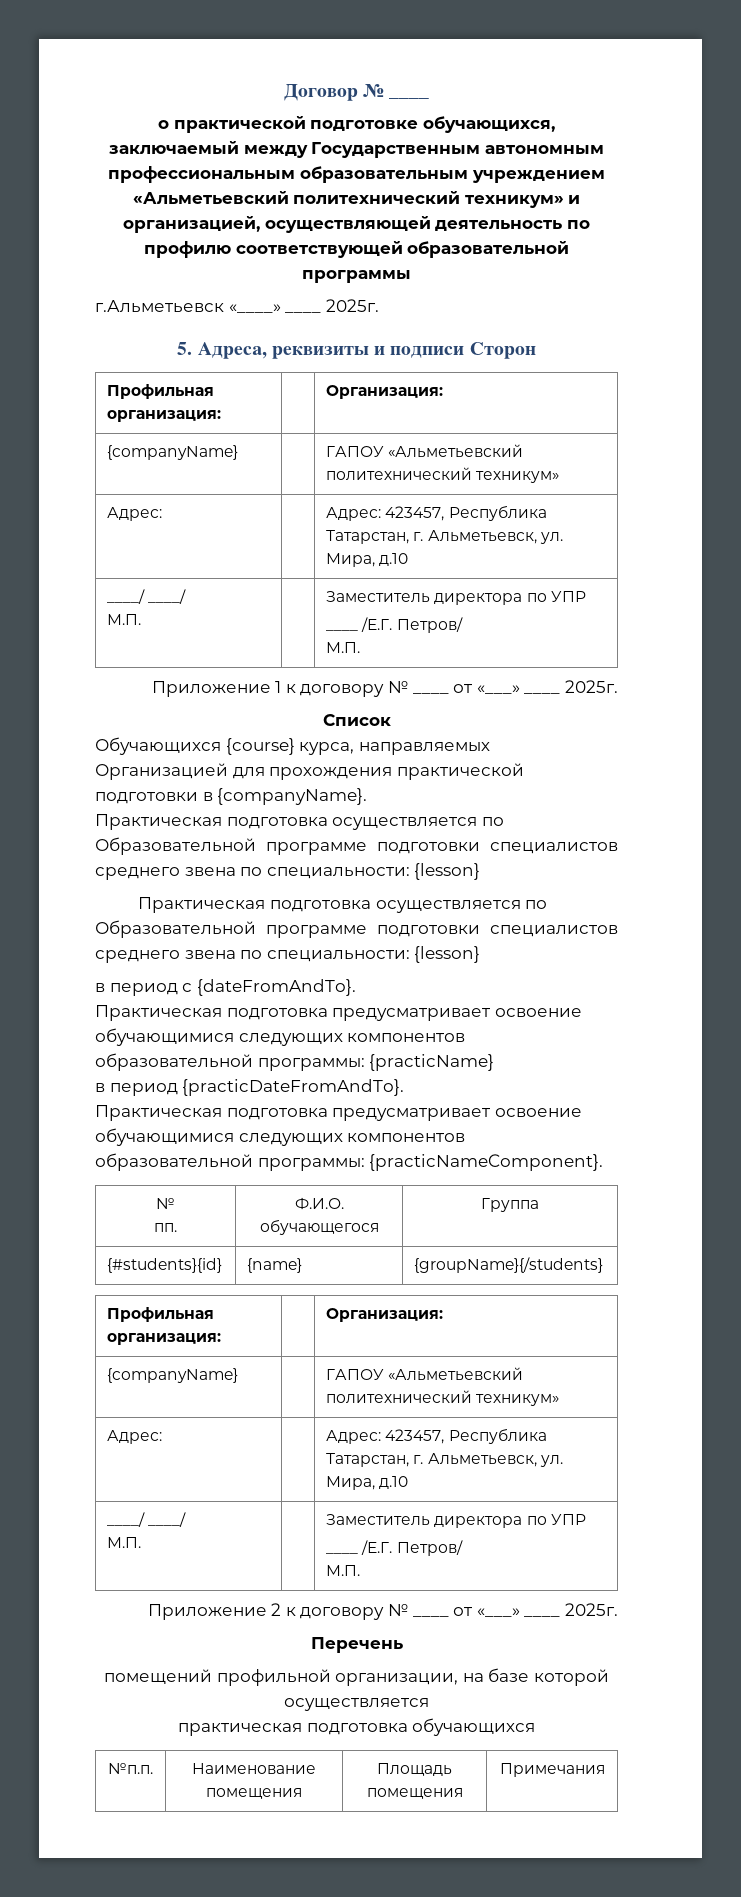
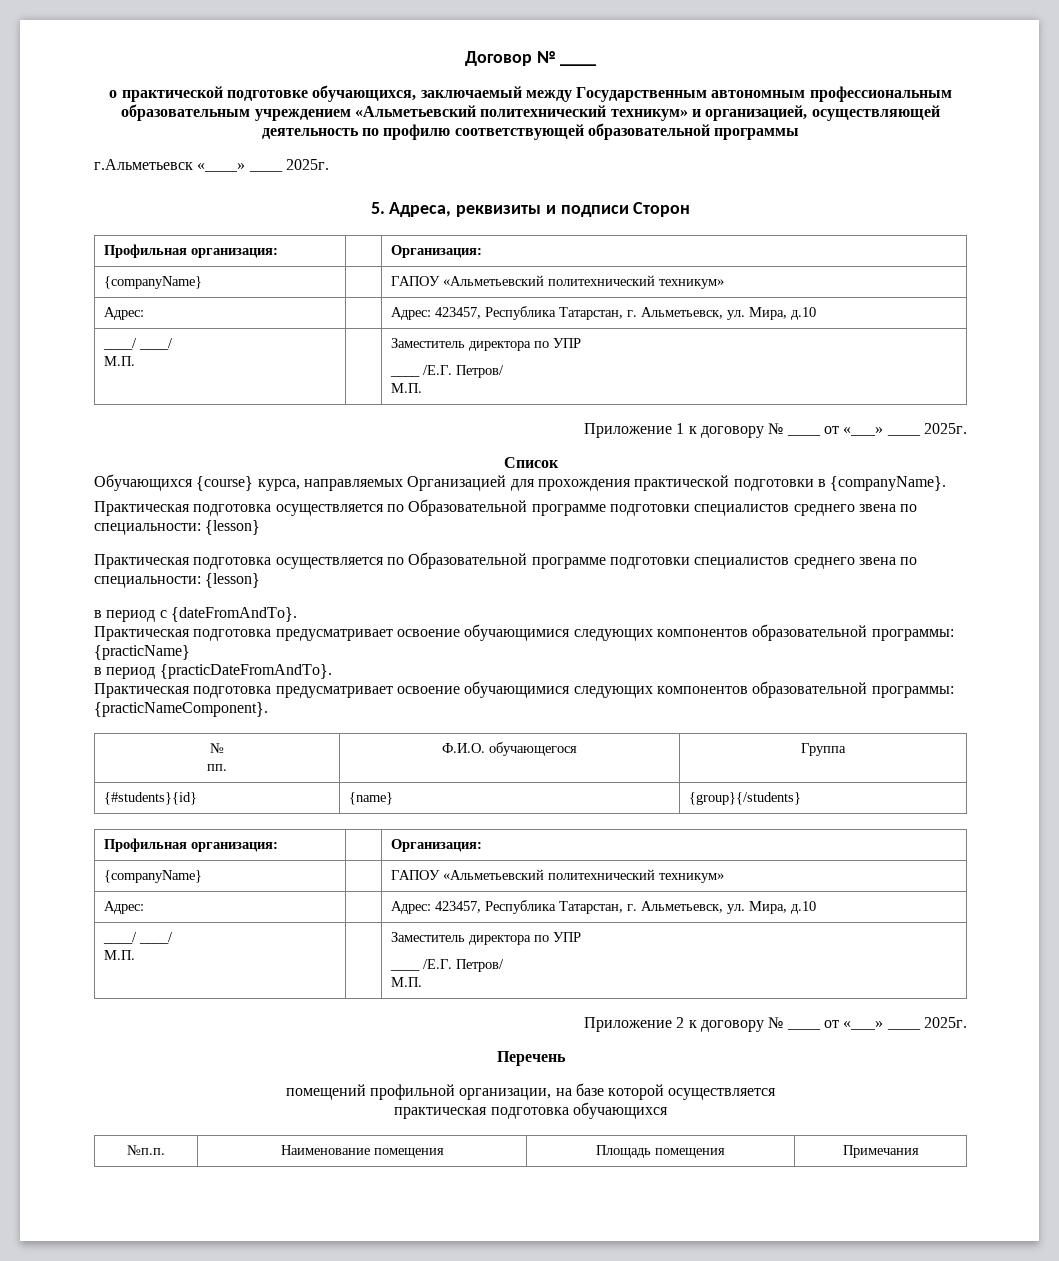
- {#students}{id} | {name} | {groupName}{/students}
+ {#students}{id} | {name} | {group}{/students}

